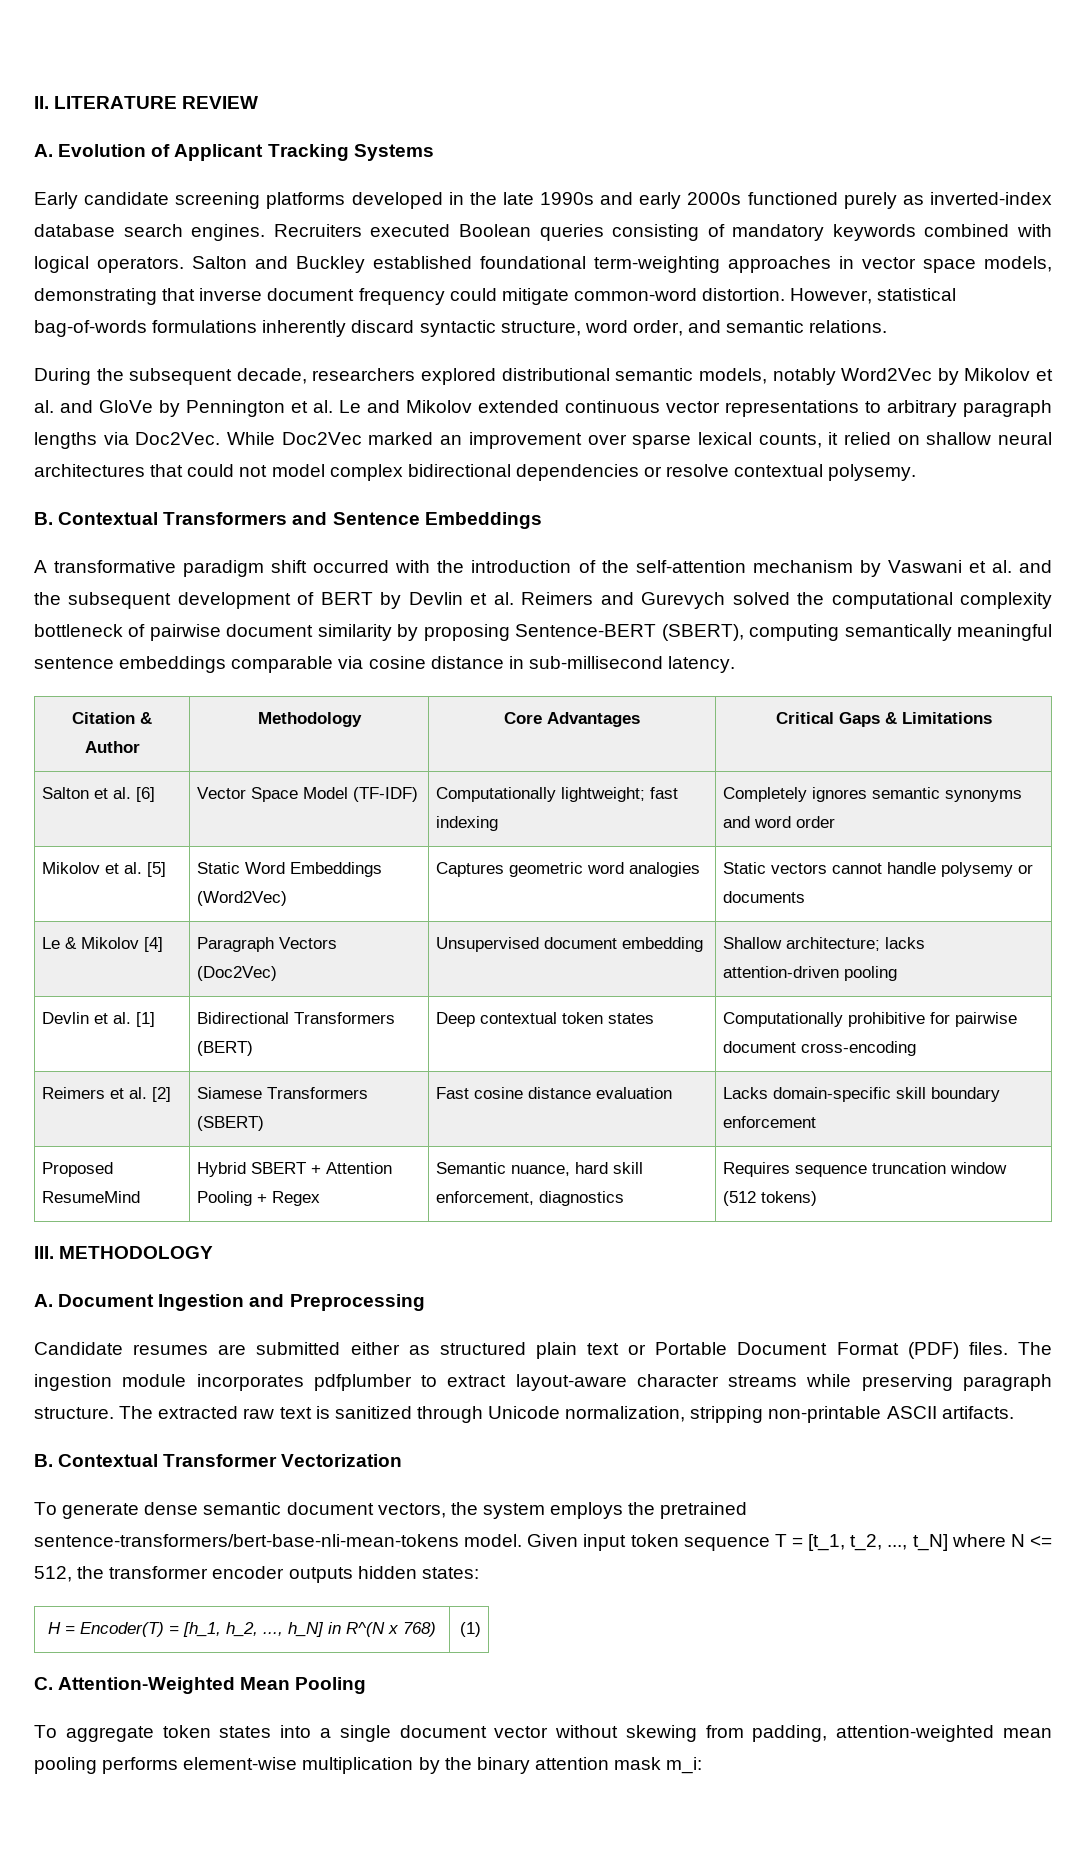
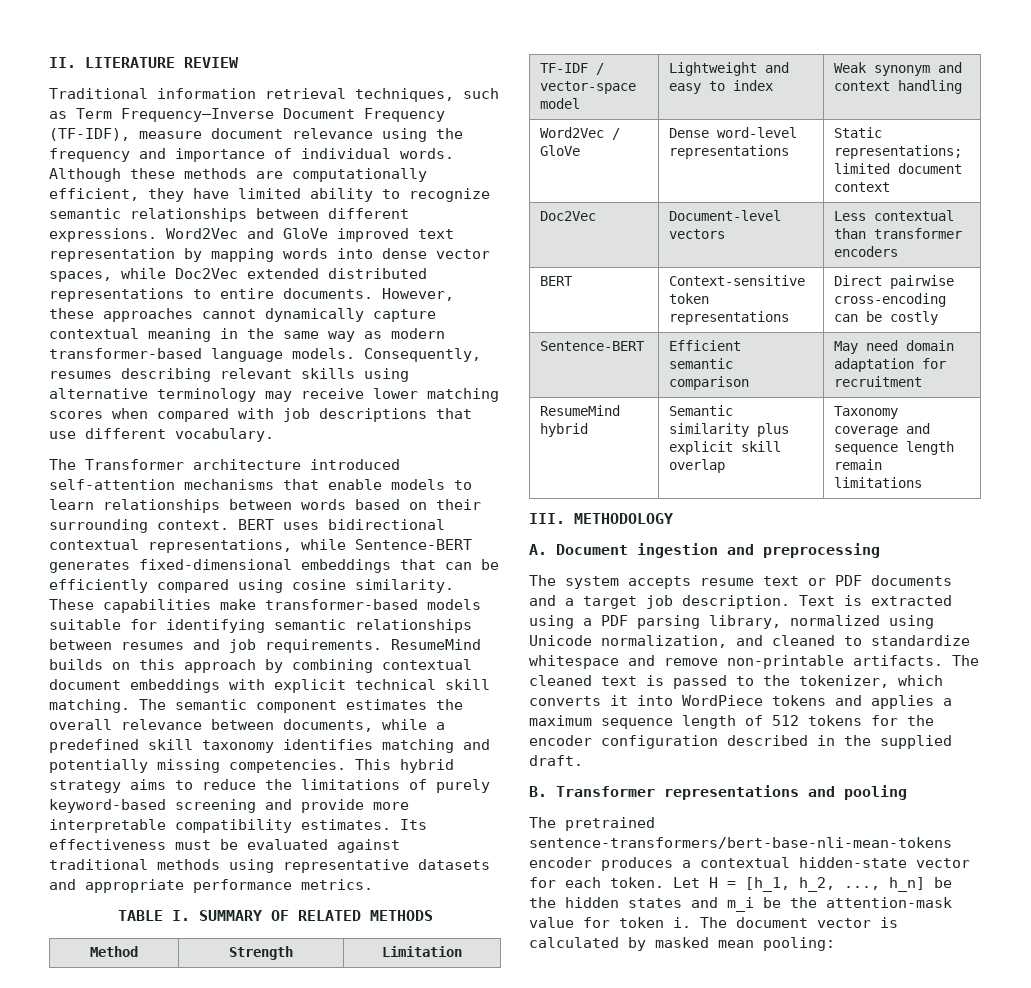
- A. Evolution of Applicant Tracking Systems
- Early candidate screening platforms developed in the late 1990s and early 2000s functioned purely as inverted-index database search engines. Recruiters executed Boolean queries consisting of mandatory keywords combined with logical operators. Salton and Buckley established foundational term-weighting approaches in vector space models, demonstrating that inverse document frequency could mitigate common-word distortion. However, statistical bag-of-words formulations inherently discard syntactic structure, word order, and semantic relations.
- During the subsequent decade, researchers explored distributional semantic models, notably Word2Vec by Mikolov et al. and GloVe by Pennington et al. Le and Mikolov extended continuous vector representations to arbitrary paragraph lengths via Doc2Vec. While Doc2Vec marked an improvement over sparse lexical counts, it relied on shallow neural architectures that could not model complex bidirectional dependencies or resolve contextual polysemy.
- B. Contextual Transformers and Sentence Embeddings
- A transformative paradigm shift occurred with the introduction of the self-attention mechanism by Vaswani et al. and the subsequent development of BERT by Devlin et al. Reimers and Gurevych solved the computational complexity bottleneck of pairwise document similarity by proposing Sentence-BERT (SBERT), computing semantically meaningful sentence embeddings comparable via cosine distance in sub-millisecond latency.
- Citation & Author | Methodology | Core Advantages | Critical Gaps & Limitations
- Salton et al. [6] | Vector Space Model (TF-IDF) | Computationally lightweight; fast indexing | Completely ignores semantic synonyms and word order
- Mikolov et al. [5] | Static Word Embeddings (Word2Vec) | Captures geometric word analogies | Static vectors cannot handle polysemy or documents
- Le & Mikolov [4] | Paragraph Vectors (Doc2Vec) | Unsupervised document embedding | Shallow architecture; lacks attention-driven pooling
- Devlin et al. [1] | Bidirectional Transformers (BERT) | Deep contextual token states | Computationally prohibitive for pairwise document cross-encoding
- Reimers et al. [2] | Siamese Transformers (SBERT) | Fast cosine distance evaluation | Lacks domain-specific skill boundary enforcement
- Proposed ResumeMind | Hybrid SBERT + Attention Pooling + Regex | Semantic nuance, hard skill enforcement, diagnostics | Requires sequence truncation window (512 tokens)
+ Traditional information retrieval techniques, such as Term Frequency–Inverse Document Frequency (TF-IDF), measure document relevance using the frequency and importance of individual words. Although these methods are computationally efficient, they have limited ability to recognize semantic relationships between different expressions. Word2Vec and GloVe improved text representation by mapping words into dense vector spaces, while Doc2Vec extended distributed representations to entire documents. However, these approaches cannot dynamically capture contextual meaning in the same way as modern transformer-based language models. Consequently, resumes describing relevant skills using alternative terminology may receive lower matching scores when compared with job descriptions that use different vocabulary.
+ The Transformer architecture introduced self-attention mechanisms that enable models to learn relationships between words based on their surrounding context. BERT uses bidirectional contextual representations, while Sentence-BERT generates fixed-dimensional embeddings that can be efficiently compared using cosine similarity. These capabilities make transformer-based models suitable for identifying semantic relationships between resumes and job requirements. ResumeMind builds on this approach by combining contextual document embeddings with explicit technical skill matching. The semantic component estimates the overall relevance between documents, while a predefined skill taxonomy identifies matching and potentially missing competencies. This hybrid strategy aims to reduce the limitations of purely keyword-based screening and provide more interpretable compatibility estimates. Its effectiveness must be evaluated against traditional methods using representative datasets and appropriate performance metrics.
+ TABLE I. SUMMARY OF RELATED METHODS
+ Method | Strength | Limitation
+ TF-IDF / vector-space model | Lightweight and easy to index | Weak synonym and context handling
+ Word2Vec / GloVe | Dense word-level representations | Static representations; limited document context
+ Doc2Vec | Document-level vectors | Less contextual than transformer encoders
+ BERT | Context-sensitive token representations | Direct pairwise cross-encoding can be costly
+ Sentence-BERT | Efficient semantic comparison | May need domain adaptation for recruitment
+ ResumeMind hybrid | Semantic similarity plus explicit skill overlap | Taxonomy coverage and sequence length remain limitations
  III. METHODOLOGY
- A. Document Ingestion and Preprocessing
- Candidate resumes are submitted either as structured plain text or Portable Document Format (PDF) files. The ingestion module incorporates pdfplumber to extract layout-aware character streams while preserving paragraph structure. The extracted raw text is sanitized through Unicode normalization, stripping non-printable ASCII artifacts.
- B. Contextual Transformer Vectorization
- To generate dense semantic document vectors, the system employs the pretrained sentence-transformers/bert-base-nli-mean-tokens model. Given input token sequence T = [t_1, t_2, ..., t_N] where N <= 512, the transformer encoder outputs hidden states:
- H = Encoder(T) = [h_1, h_2, ..., h_N] in R^(N x 768) | (1)
- C. Attention-Weighted Mean Pooling
- To aggregate token states into a single document vector without skewing from padding, attention-weighted mean pooling performs element-wise multiplication by the binary attention mask m_i:
+ A. Document ingestion and preprocessing
+ The system accepts resume text or PDF documents and a target job description. Text is extracted using a PDF parsing library, normalized using Unicode normalization, and cleaned to standardize whitespace and remove non-printable artifacts. The cleaned text is passed to the tokenizer, which converts it into WordPiece tokens and applies a maximum sequence length of 512 tokens for the encoder configuration described in the supplied draft.
+ B. Transformer representations and pooling
+ The pretrained sentence-transformers/bert-base-nli-mean-tokens encoder produces a contextual hidden-state vector for each token. Let H = [h_1, h_2, ..., h_n] be the hidden states and m_i be the attention-mask value for token i. The document vector is calculated by masked mean pooling:

